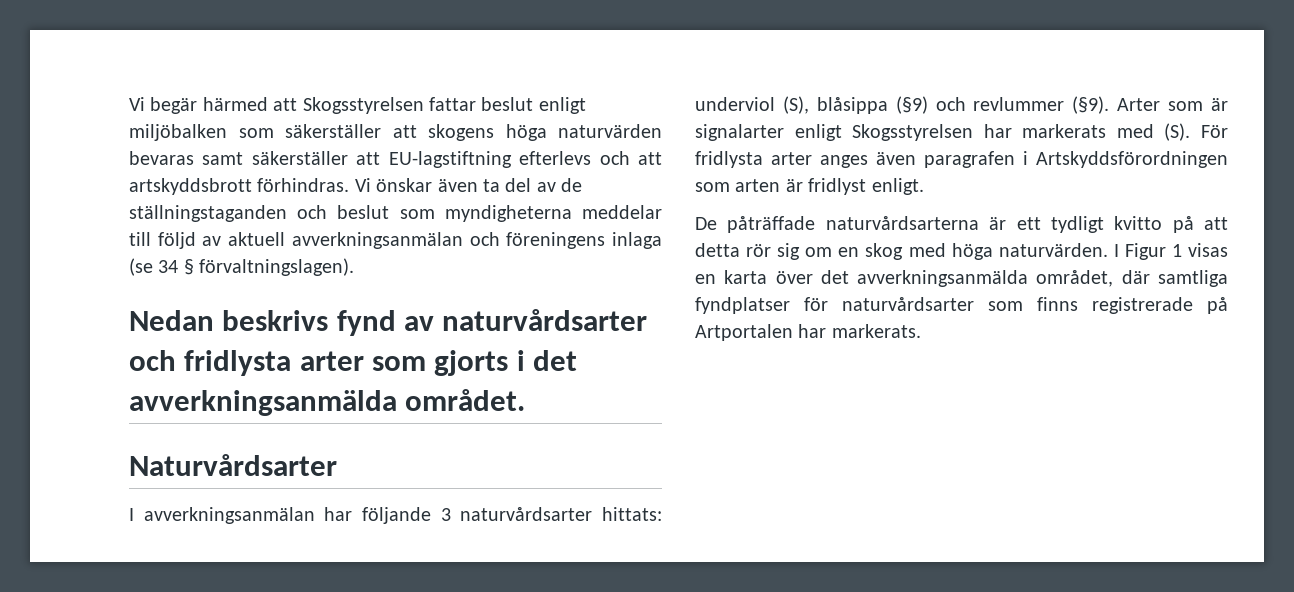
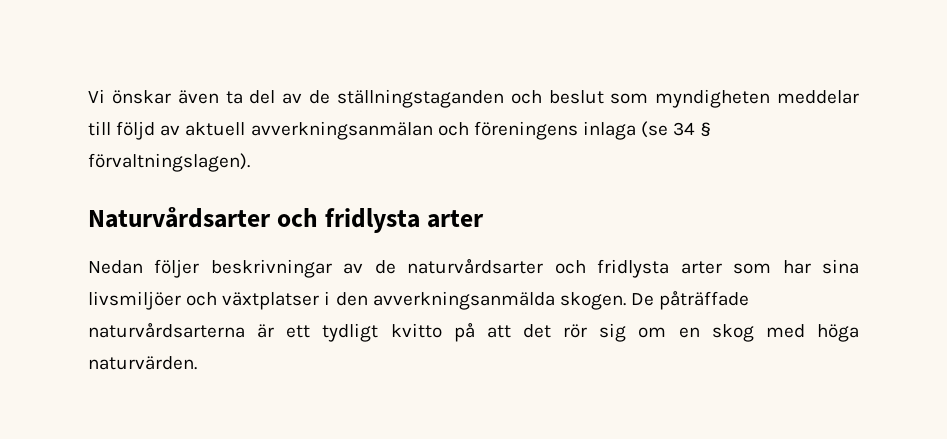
- Vi begär härmed att Skogsstyrelsen fattar beslut enligt miljöbalken som säkerställer att skogens höga naturvärden bevaras samt säkerställer att EU-lagstiftning efterlevs och att artskyddsbrott förhindras. Vi önskar även ta del av de ställningstaganden och beslut som myndigheterna meddelar till följd av aktuell avverkningsanmälan och föreningens inlaga (se 34 § förvaltningslagen).
+ Vi önskar även ta del av de ställningstaganden och beslut som myndigheten meddelar till följd av aktuell avverkningsanmälan och föreningens inlaga (se 34 § förvaltningslagen).
- Nedan beskrivs fynd av naturvårdsarter och fridlysta arter som gjorts i det avverkningsanmälda området.
- Naturvårdsarter
- I avverkningsanmälan har följande 3 naturvårdsarter hittats: underviol (S), blåsippa (§9) och revlummer (§9). Arter som är signalarter enligt Skogsstyrelsen har markerats med (S). För fridlysta arter anges även paragrafen i Artskyddsförordningen som arten är fridlyst enligt.
- De påträffade naturvårdsarterna är ett tydligt kvitto på att detta rör sig om en skog med höga naturvärden. I Figur 1 visas en karta över det avverkningsanmälda området, där samtliga fyndplatser för naturvårdsarter som finns registrerade på Artportalen har markerats.
+ Naturvårdsarter och fridlysta arter
+ Nedan följer beskrivningar av de naturvårdsarter och fridlysta arter som har sina livsmiljöer och växtplatser i den avverkningsanmälda skogen. De påträffade naturvårdsarterna är ett tydligt kvitto på att det rör sig om en skog med höga naturvärden.

